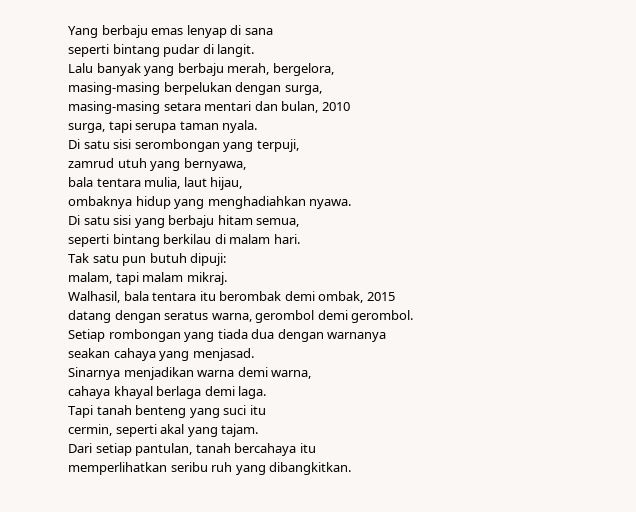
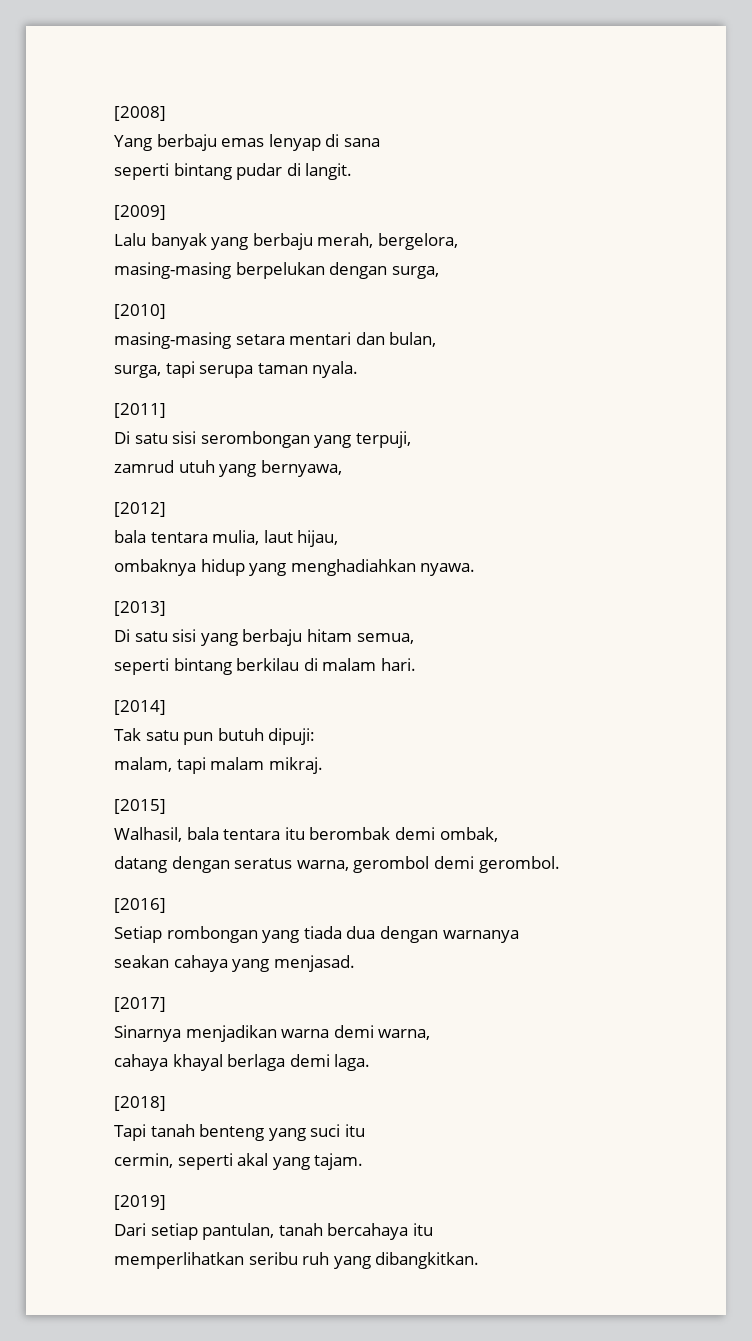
+ [2008]
+ [2009]
+ [2010]
- masing-masing setara mentari dan bulan, 2010
+ masing-masing setara mentari dan bulan,
+ [2011]
+ [2012]
+ [2013]
+ [2014]
+ [2015]
- Walhasil, bala tentara itu berombak demi ombak, 2015
+ Walhasil, bala tentara itu berombak demi ombak,
+ [2016]
+ [2017]
+ [2018]
+ [2019]

